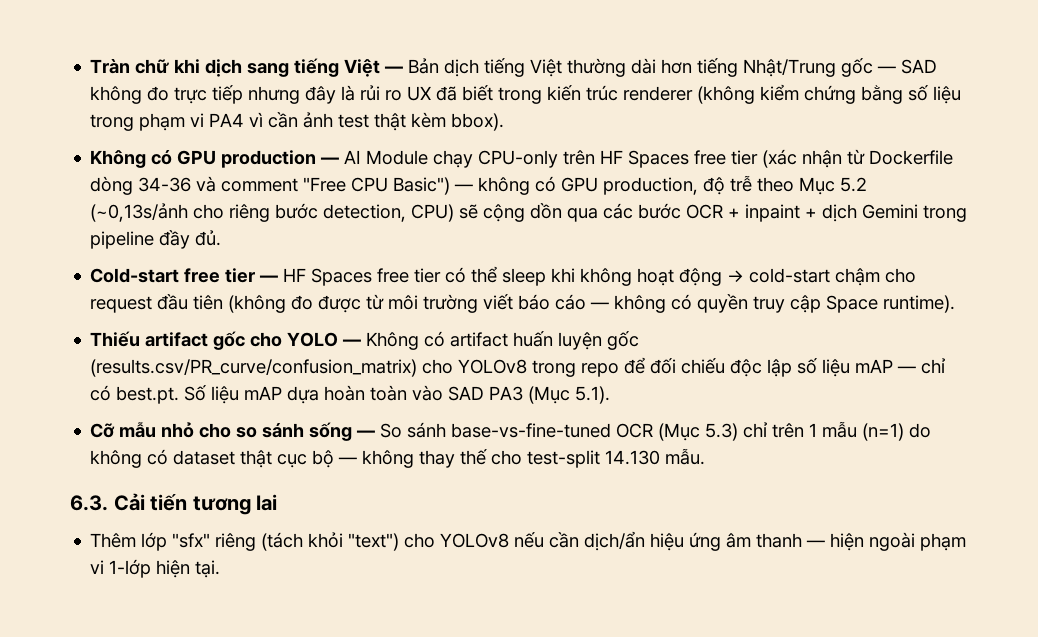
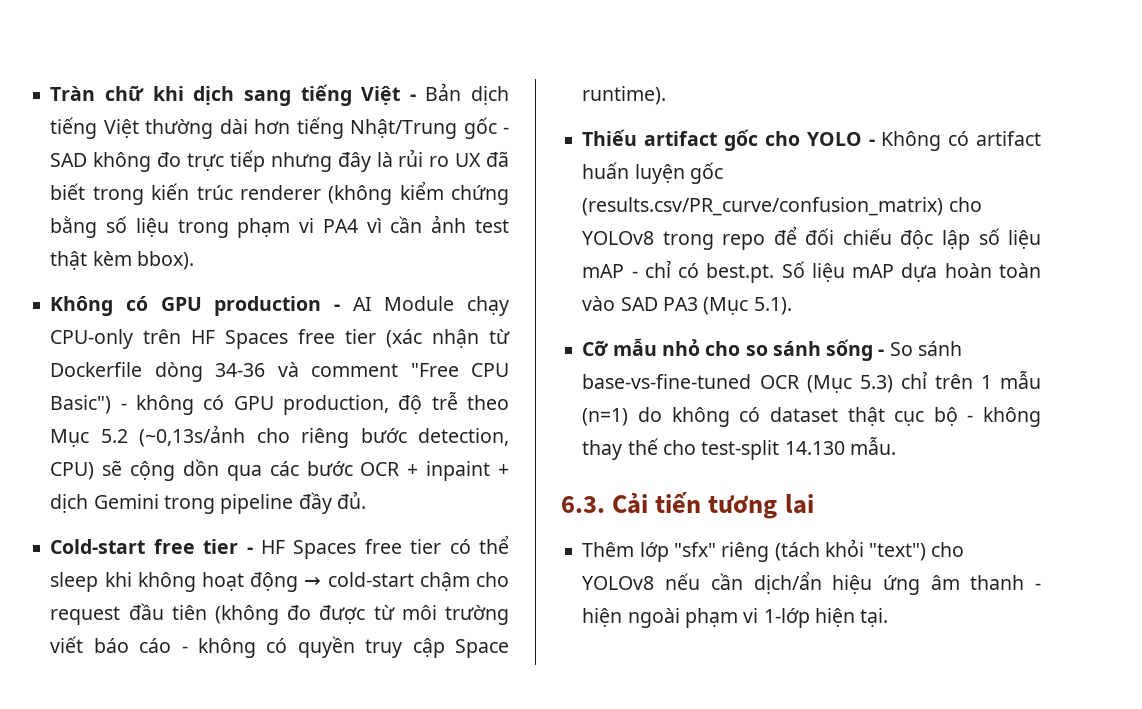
- Tràn chữ khi dịch sang tiếng Việt — Bản dịch tiếng Việt thường dài hơn tiếng Nhật/Trung gốc — SAD không đo trực tiếp nhưng đây là rủi ro UX đã biết trong kiến trúc renderer (không kiểm chứng bằng số liệu trong phạm vi PA4 vì cần ảnh test thật kèm bbox).
+ Tràn chữ khi dịch sang tiếng Việt - Bản dịch tiếng Việt thường dài hơn tiếng Nhật/Trung gốc - SAD không đo trực tiếp nhưng đây là rủi ro UX đã biết trong kiến trúc renderer (không kiểm chứng bằng số liệu trong phạm vi PA4 vì cần ảnh test thật kèm bbox).
- Không có GPU production — AI Module chạy CPU-only trên HF Spaces free tier (xác nhận từ Dockerfile dòng 34-36 và comment "Free CPU Basic") — không có GPU production, độ trễ theo Mục 5.2 (~0,13s/ảnh cho riêng bước detection, CPU) sẽ cộng dồn qua các bước OCR + inpaint + dịch Gemini trong pipeline đầy đủ.
+ Không có GPU production - AI Module chạy CPU-only trên HF Spaces free tier (xác nhận từ Dockerfile dòng 34-36 và comment "Free CPU Basic") - không có GPU production, độ trễ theo Mục 5.2 (~0,13s/ảnh cho riêng bước detection, CPU) sẽ cộng dồn qua các bước OCR + inpaint + dịch Gemini trong pipeline đầy đủ.
- Cold-start free tier — HF Spaces free tier có thể sleep khi không hoạt động → cold-start chậm cho request đầu tiên (không đo được từ môi trường viết báo cáo — không có quyền truy cập Space runtime).
+ Cold-start free tier - HF Spaces free tier có thể sleep khi không hoạt động → cold-start chậm cho request đầu tiên (không đo được từ môi trường viết báo cáo - không có quyền truy cập Space runtime).
- Thiếu artifact gốc cho YOLO — Không có artifact huấn luyện gốc (results.csv/PR_curve/confusion_matrix) cho YOLOv8 trong repo để đối chiếu độc lập số liệu mAP — chỉ có best.pt. Số liệu mAP dựa hoàn toàn vào SAD PA3 (Mục 5.1).
+ Thiếu artifact gốc cho YOLO - Không có artifact huấn luyện gốc (results.csv/PR_curve/confusion_matrix) cho YOLOv8 trong repo để đối chiếu độc lập số liệu mAP - chỉ có best.pt. Số liệu mAP dựa hoàn toàn vào SAD PA3 (Mục 5.1).
- Cỡ mẫu nhỏ cho so sánh sống — So sánh base-vs-fine-tuned OCR (Mục 5.3) chỉ trên 1 mẫu (n=1) do không có dataset thật cục bộ — không thay thế cho test-split 14.130 mẫu.
+ Cỡ mẫu nhỏ cho so sánh sống - So sánh base-vs-fine-tuned OCR (Mục 5.3) chỉ trên 1 mẫu (n=1) do không có dataset thật cục bộ - không thay thế cho test-split 14.130 mẫu.
- Thêm lớp "sfx" riêng (tách khỏi "text") cho YOLOv8 nếu cần dịch/ẩn hiệu ứng âm thanh — hiện ngoài phạm vi 1-lớp hiện tại.
+ Thêm lớp "sfx" riêng (tách khỏi "text") cho YOLOv8 nếu cần dịch/ẩn hiệu ứng âm thanh - hiện ngoài phạm vi 1-lớp hiện tại.

